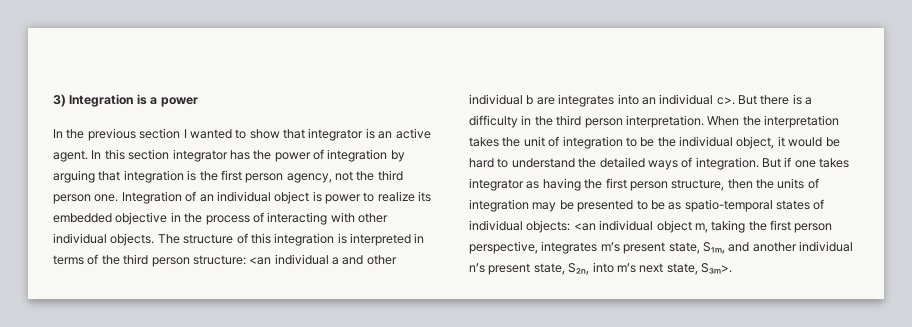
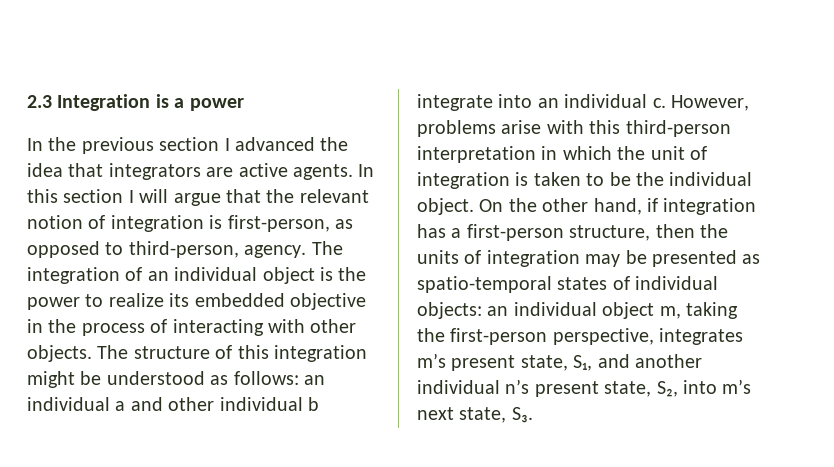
- 3) Integration is a power
+ 2.3 Integration is a power
- In the previous section I wanted to show that integrator is an active agent. In this section integrator has the power of integration by arguing that integration is the first person agency, not the third person one. Integration of an individual object is power to realize its embedded objective in the process of interacting with other individual objects.
+ In the previous section I advanced the idea that integrators are active agents. In this section I will argue that the relevant notion of integration is first-person, as opposed to third-person, agency. The integration of an individual object is the power to realize its embedded objective in the process of interacting with other objects.
- The structure of this integration is interpreted in terms of the third person structure: <an individual a and other individual b are integrates into an individual c>. But there is a difficulty in the third person interpretation. When the interpretation takes the unit of integration to be the individual object, it would be hard to understand the detailed ways of integration. But if one takes integrator as having the first person structure, then the units of integration may be presented to be as spatio-temporal states of individual objects: <an individual object m, taking the first person perspective, integrates m’s present state, S₁ₘ, and another individual n’s present state, S₂ₙ, into m’s next state, S₃ₘ>.
+ The structure of this integration might be understood as follows: an individual a and other individual b integrate into an individual c. However, problems arise with this third-person interpretation in which the unit of integration is taken to be the individual object. On the other hand, if integration has a first-person structure, then the units of integration may be presented as spatio-temporal states of individual objects: an individual object m, taking the first-person perspective, integrates m’s present state, S₁, and another individual n’s present state, S₂, into m’s next state, S₃.

